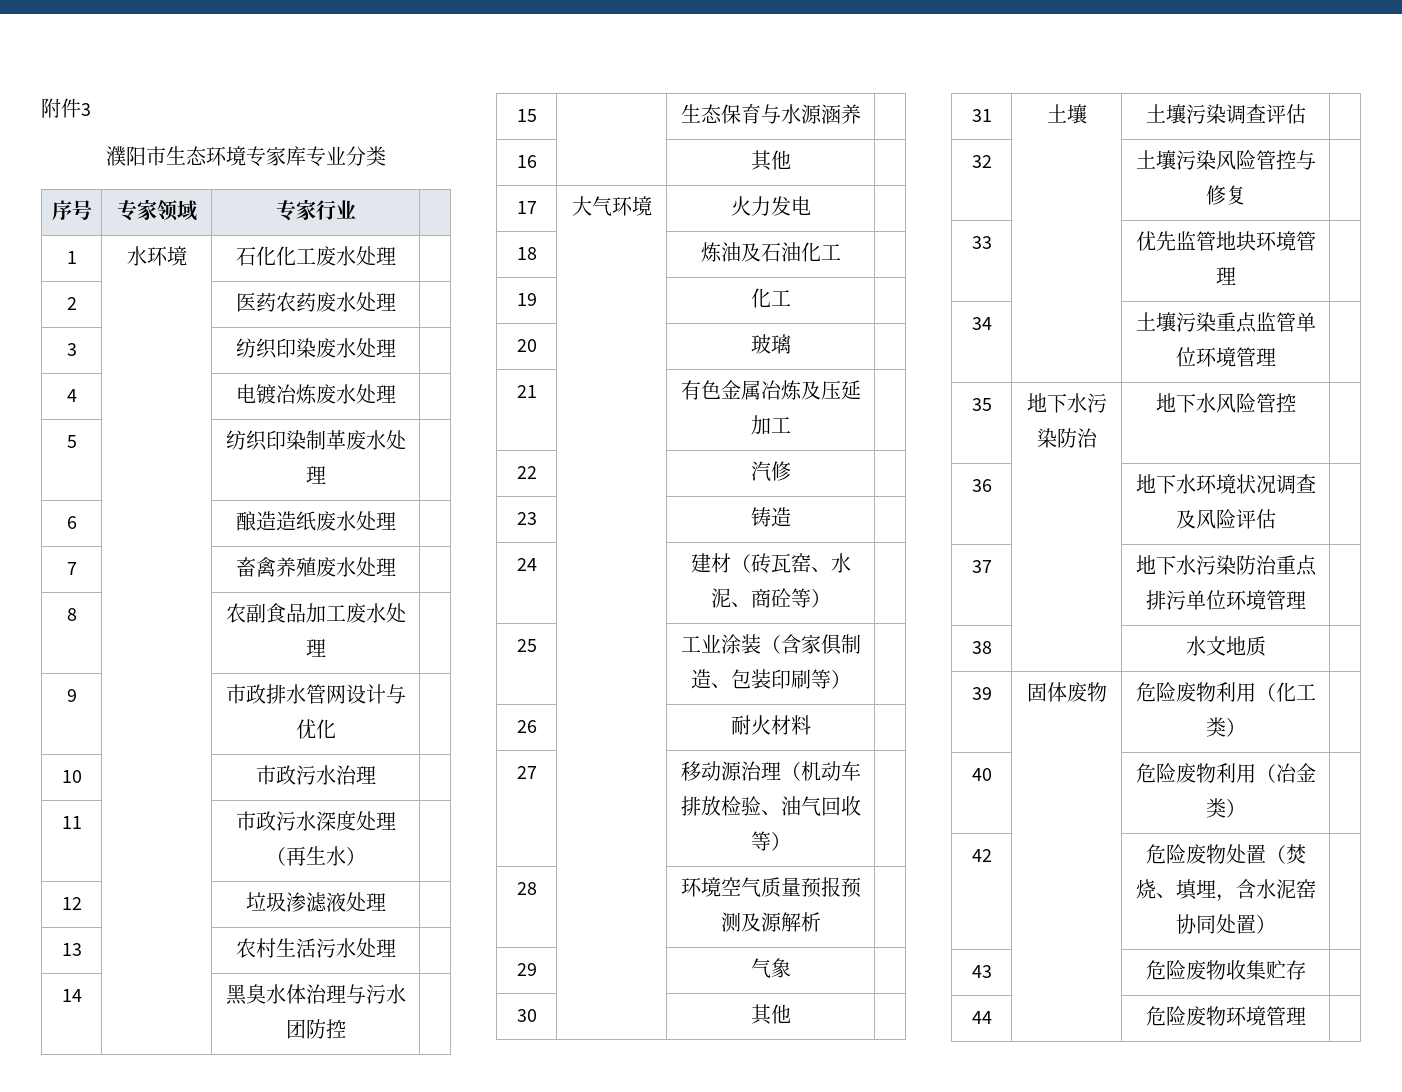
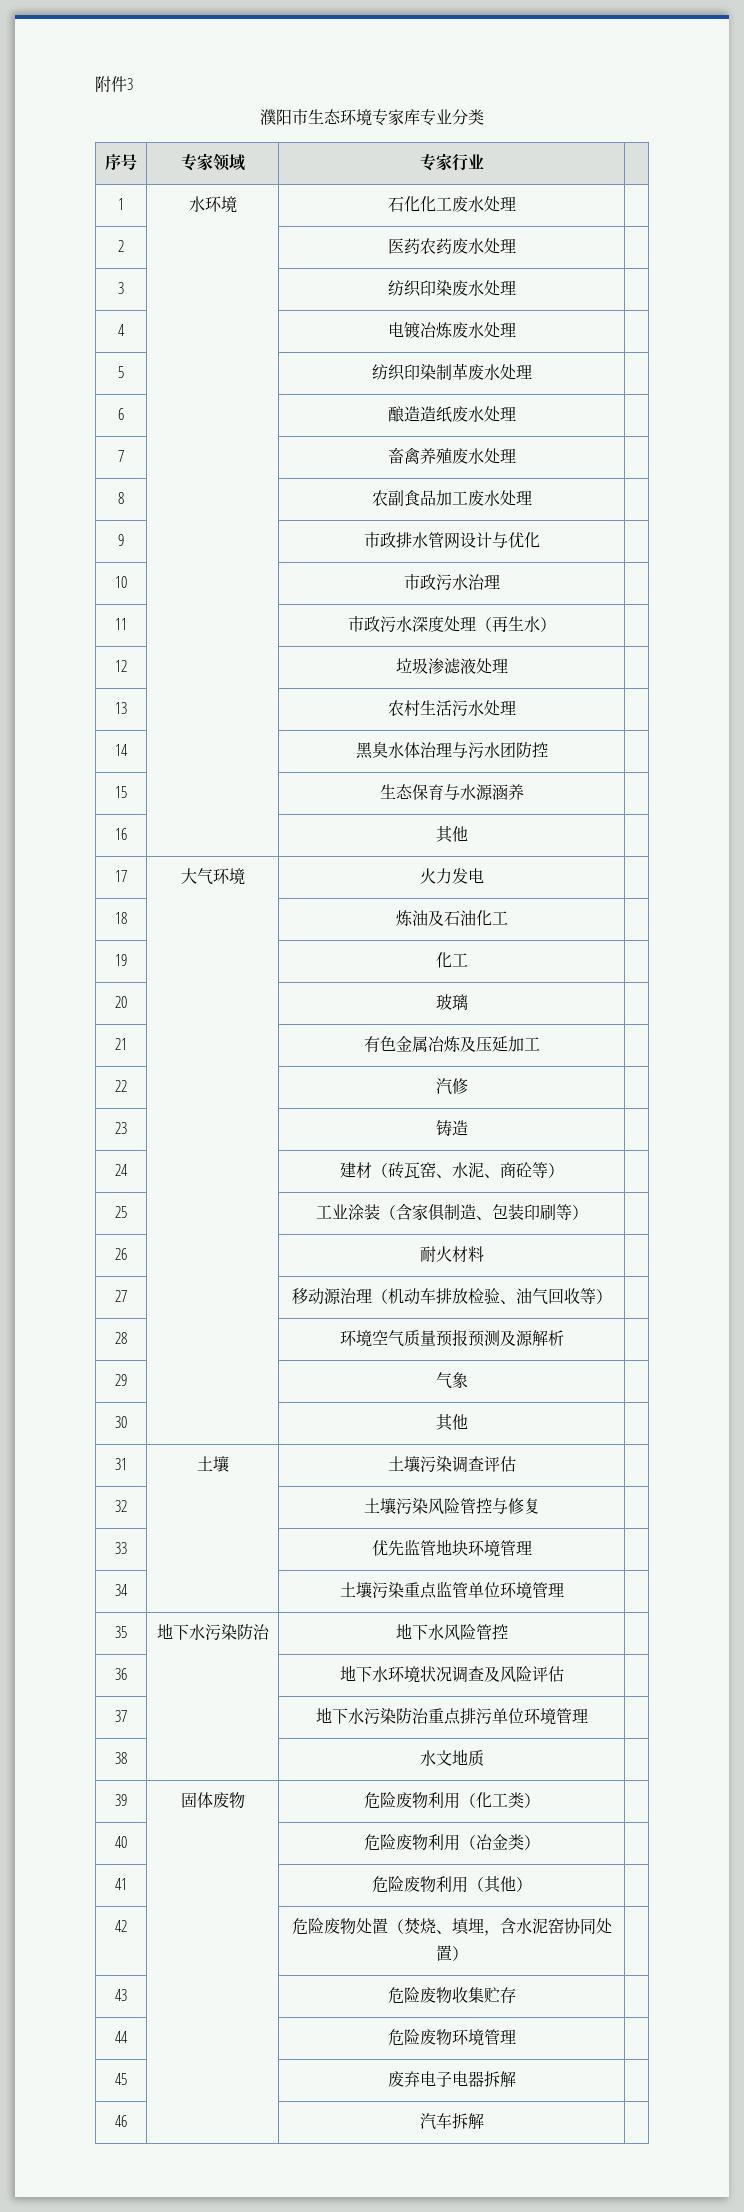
+ 41 | | 危险废物利用（其他） |
+ 45 | | 废弃电子电器拆解 |
+ 46 | | 汽车拆解 |

